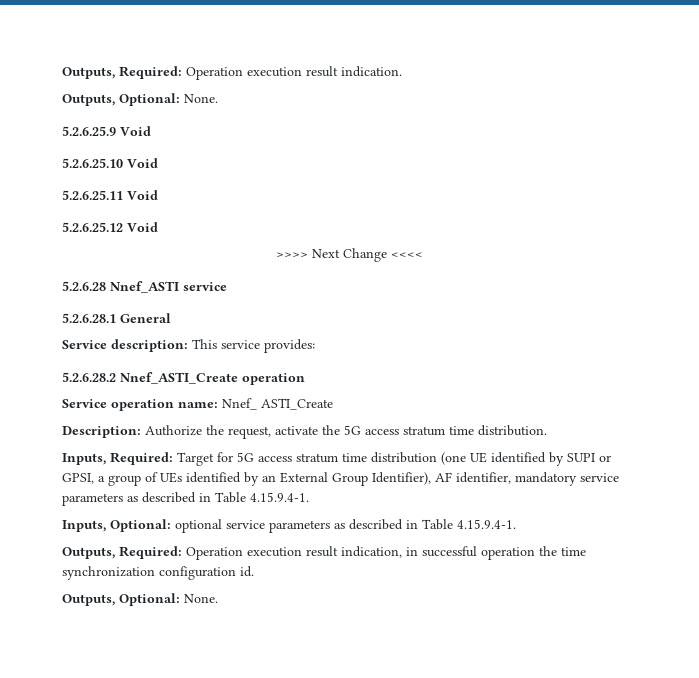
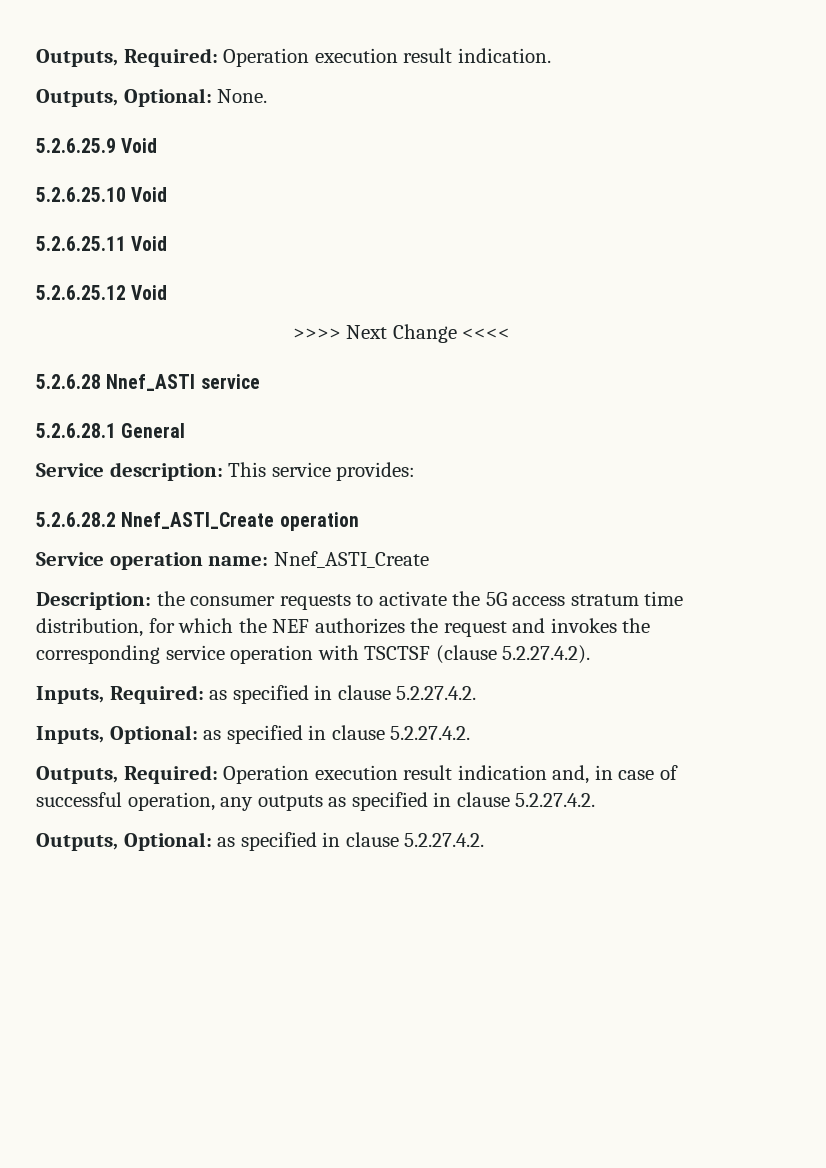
- Service operation name: Nnef_ ASTI_Create
+ Service operation name: Nnef_ASTI_Create
- Description: Authorize the request, activate the 5G access stratum time distribution.
- Inputs, Required: Target for 5G access stratum time distribution (one UE identified by SUPI or GPSI, a group of UEs identified by an External Group Identifier), AF identifier, mandatory service parameters as described in Table 4.15.9.4-1.
- Inputs, Optional: optional service parameters as described in Table 4.15.9.4-1.
- Outputs, Required: Operation execution result indication, in successful operation the time synchronization configuration id.
- Outputs, Optional: None.
+ Description: the consumer requests to activate the 5G access stratum time distribution, for which the NEF authorizes the request and invokes the corresponding service operation with TSCTSF (clause 5.2.27.4.2).
+ Inputs, Required: as specified in clause 5.2.27.4.2.
+ Inputs, Optional: as specified in clause 5.2.27.4.2.
+ Outputs, Required: Operation execution result indication and, in case of successful operation, any outputs as specified in clause 5.2.27.4.2.
+ Outputs, Optional: as specified in clause 5.2.27.4.2.

